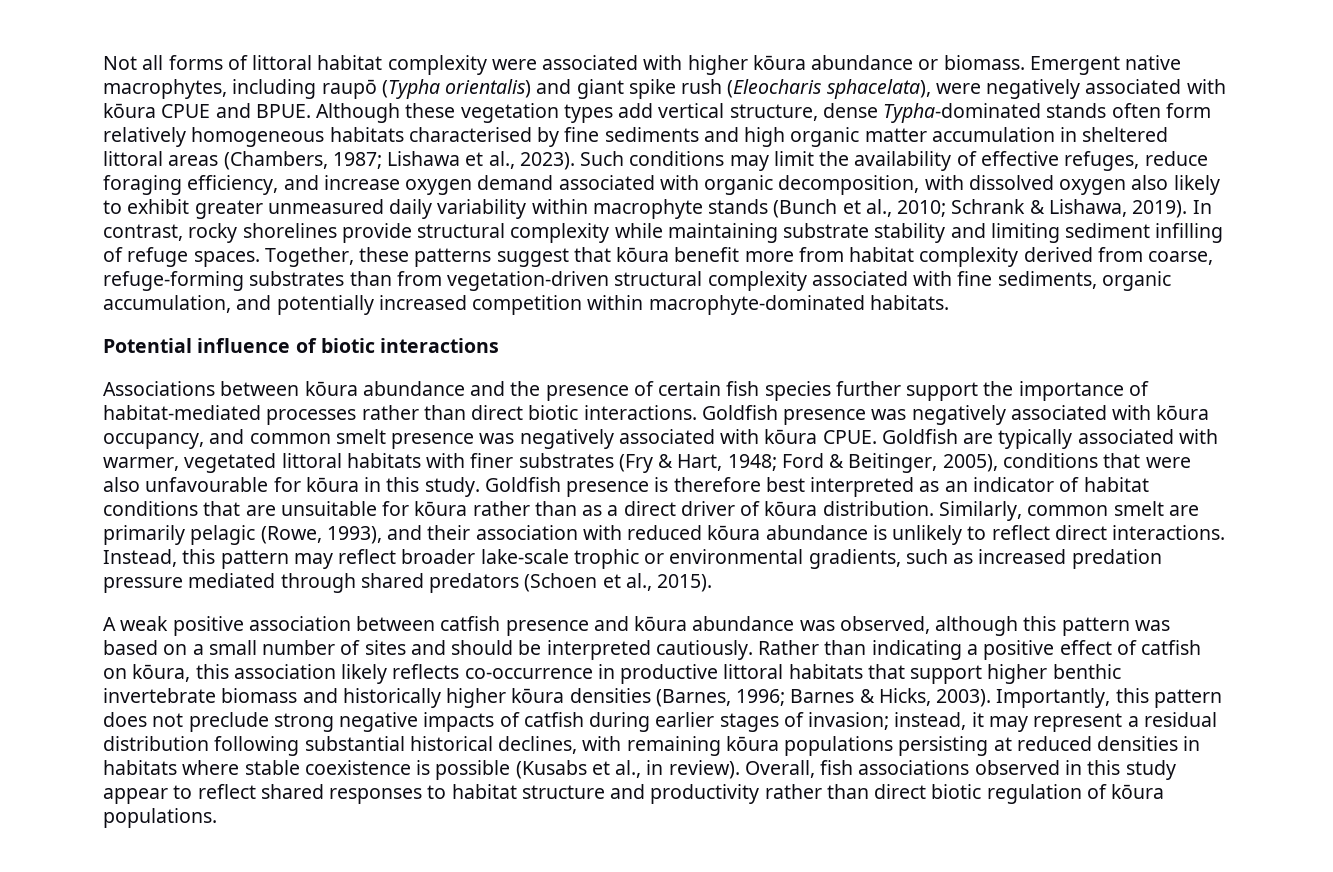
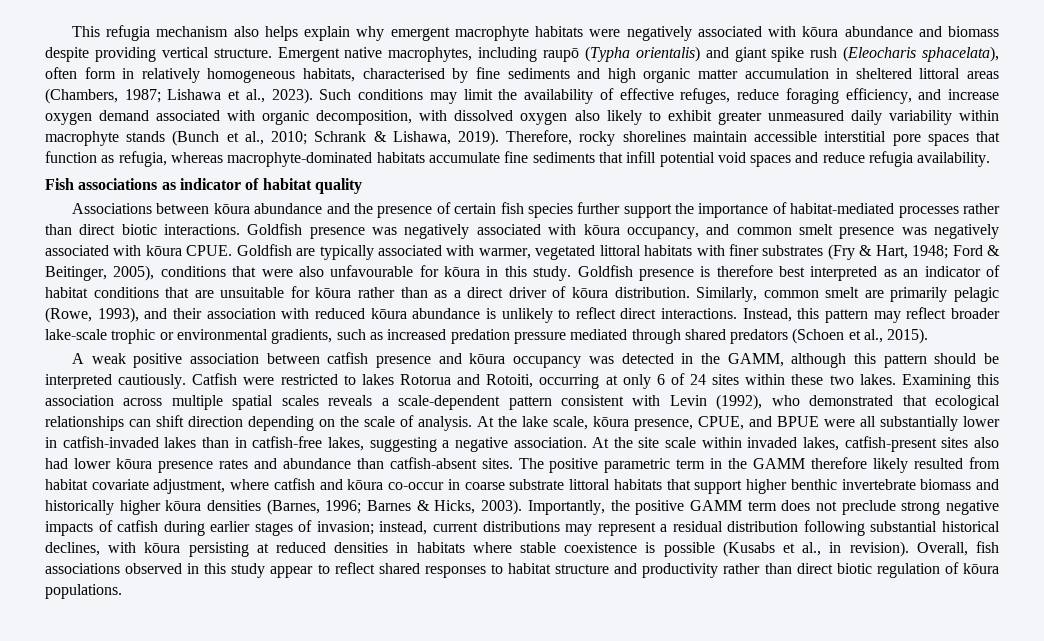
- Not all forms of littoral habitat complexity were associated with higher kōura abundance or biomass.
+ This refugia mechanism also helps explain why emergent macrophyte habitats were negatively associated with kōura abundance and biomass despite providing vertical structure.
- Emergent native macrophytes, including raupō (Typha orientalis) and giant spike rush (Eleocharis sphacelata), were negatively associated with kōura CPUE and BPUE. Although these vegetation types add vertical structure, dense Typha-dominated stands often form relatively homogeneous habitats characterised by fine sediments and high organic matter accumulation in sheltered littoral areas (Chambers, 1987; Lishawa et al., 2023).
+ Emergent native macrophytes, including raupō (Typha orientalis) and giant spike rush (Eleocharis sphacelata), often form in relatively homogeneous habitats, characterised by fine sediments and high organic matter accumulation in sheltered littoral areas (Chambers, 1987; Lishawa et al., 2023).
- In contrast, rocky shorelines provide structural complexity while maintaining substrate stability and limiting sediment infilling of refuge spaces. Together, these patterns suggest that kōura benefit more from habitat complexity derived from coarse, refuge-forming substrates than from vegetation-driven structural complexity associated with fine sediments, organic accumulation, and potentially increased competition within macrophyte-dominated habitats.
- Potential influence of biotic interactions
+ Therefore, rocky shorelines maintain accessible interstitial pore spaces that function as refugia, whereas macrophyte-dominated habitats accumulate fine sediments that infill potential void spaces and reduce refugia availability.
+ Fish associations as indicator of habitat quality
- A weak positive association between catfish presence and kōura abundance was observed, although this pattern was based on a small number of sites and should be interpreted cautiously. Rather than indicating a positive effect of catfish on kōura, this association likely reflects co-occurrence in productive littoral habitats that support higher benthic invertebrate biomass and historically higher kōura densities (Barnes, 1996; Barnes & Hicks, 2003).
+ A weak positive association between catfish presence and kōura occupancy was detected in the GAMM, although this pattern should be interpreted cautiously. Catfish were restricted to lakes Rotorua and Rotoiti, occurring at only 6 of 24 sites within these two lakes. Examining this association across multiple spatial scales reveals a scale-dependent pattern consistent with Levin (1992), who demonstrated that ecological relationships can shift direction depending on the scale of analysis. At the lake scale, kōura presence, CPUE, and BPUE were all substantially lower in catfish-invaded lakes than in catfish-free lakes, suggesting a negative association. At the site scale within invaded lakes, catfish-present sites also had lower kōura presence rates and abundance than catfish-absent sites. The positive parametric term in the GAMM therefore likely resulted from habitat covariate adjustment, where catfish and kōura co-occur in coarse substrate littoral habitats that support higher benthic invertebrate biomass and historically higher kōura densities (Barnes, 1996; Barnes & Hicks, 2003).
- Importantly, this pattern does not preclude strong negative impacts of catfish during earlier stages of invasion; instead, it may represent a residual distribution following substantial historical declines, with remaining kōura populations persisting at reduced densities in habitats where stable coexistence is possible (Kusabs et al., in review).
+ Importantly, the positive GAMM term does not preclude strong negative impacts of catfish during earlier stages of invasion; instead, current distributions may represent a residual distribution following substantial historical declines, with kōura persisting at reduced densities in habitats where stable coexistence is possible (Kusabs et al., in revision).

